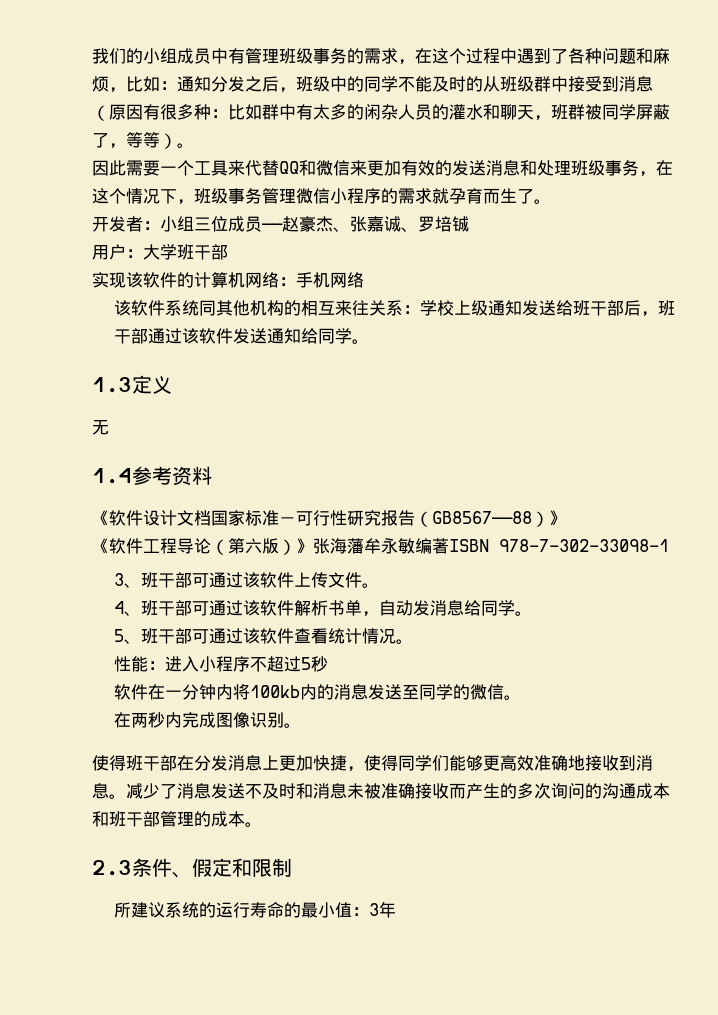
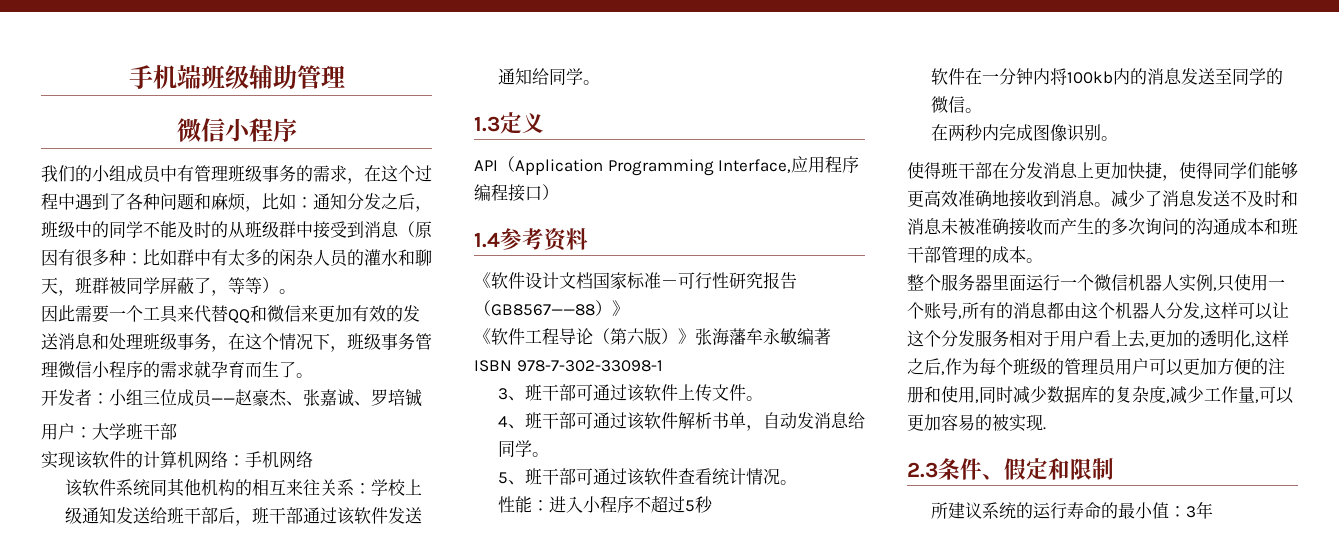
+ 手机端班级辅助管理
+ 微信小程序
- 无
+ API（Application Programming Interface,应用程序编程接口）
+ 整个服务器里面运行一个微信机器人实例,只使用一个账号,所有的消息都由这个机器人分发,这样可以让这个分发服务相对于用户看上去,更加的透明化,这样之后,作为每个班级的管理员用户可以更加方便的注册和使用,同时减少数据库的复杂度,减少工作量,可以更加容易的被实现.

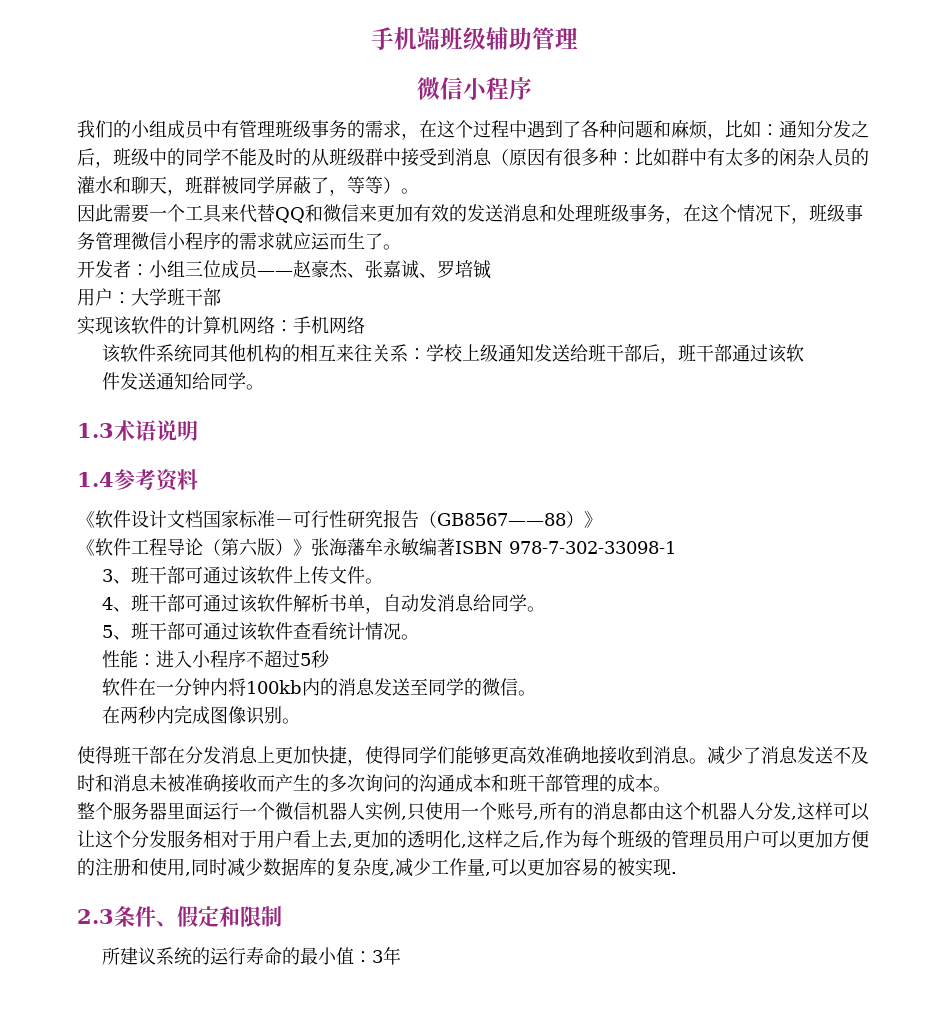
- 因此需要一个工具来代替QQ和微信来更加有效的发送消息和处理班级事务，在这个情况下，班级事务管理微信小程序的需求就孕育而生了。
+ 因此需要一个工具来代替QQ和微信来更加有效的发送消息和处理班级事务，在这个情况下，班级事务管理微信小程序的需求就应运而生了。
- 该软件系统同其他机构的相互来往关系：学校上级通知发送给班干部后，班干部通过该软件发送通知给同学。
+ 该软件系统同其他机构的相互来往关系：学校上级通知发送给班干部后，班干部通过该软
+ 件发送通知给同学。
- 1.3定义
- API（Application Programming Interface,应用程序编程接口）
+ 1.3术语说明

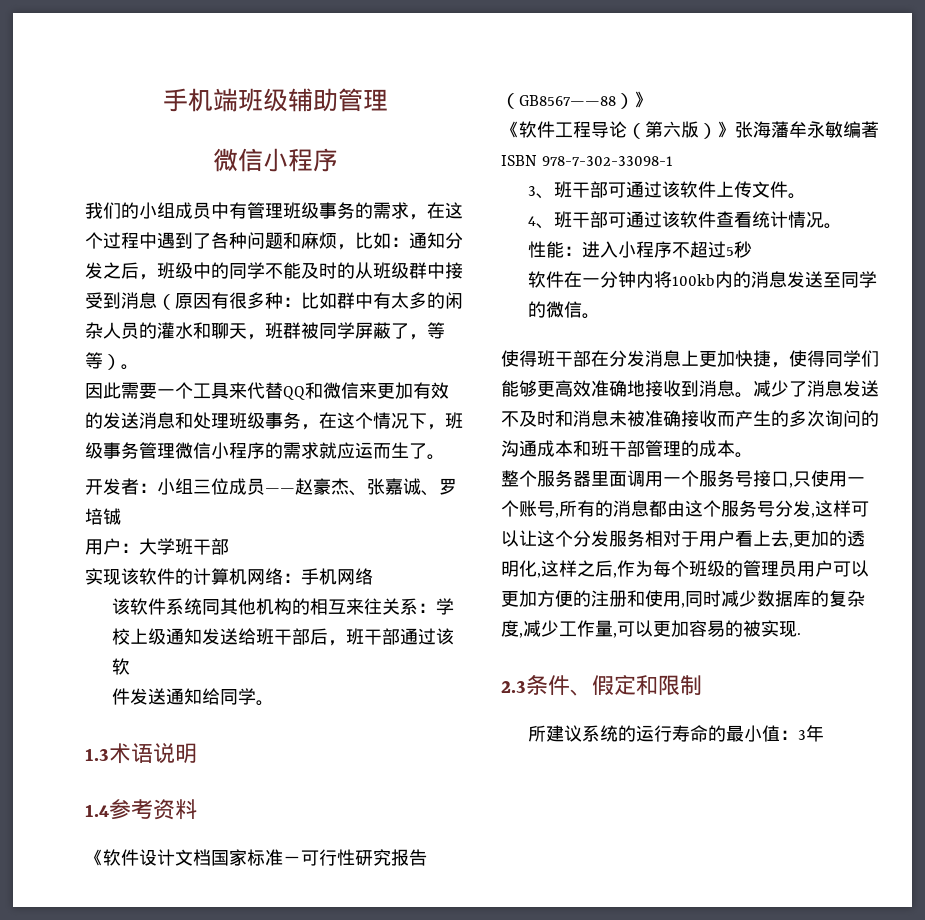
- 4、班干部可通过该软件解析书单，自动发消息给同学。
- 5、班干部可通过该软件查看统计情况。
+ 4、班干部可通过该软件查看统计情况。
- 在两秒内完成图像识别。
- 整个服务器里面运行一个微信机器人实例,只使用一个账号,所有的消息都由这个机器人分发,这样可以让这个分发服务相对于用户看上去,更加的透明化,这样之后,作为每个班级的管理员用户可以更加方便的注册和使用,同时减少数据库的复杂度,减少工作量,可以更加容易的被实现.
+ 整个服务器里面调用一个服务号接口,只使用一个账号,所有的消息都由这个服务号分发,这样可以让这个分发服务相对于用户看上去,更加的透明化,这样之后,作为每个班级的管理员用户可以更加方便的注册和使用,同时减少数据库的复杂度,减少工作量,可以更加容易的被实现.

